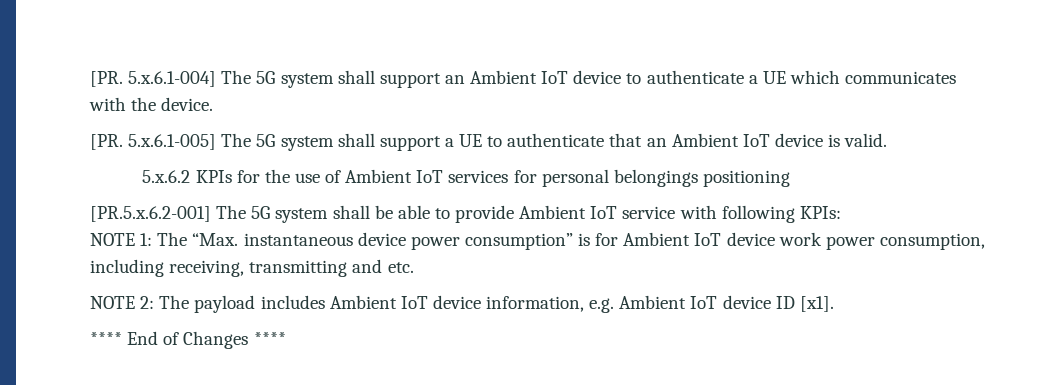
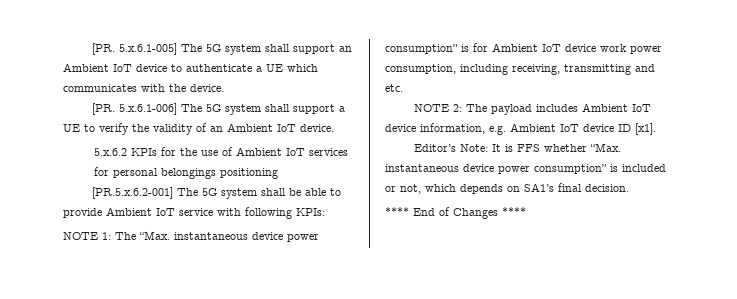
- [PR. 5.x.6.1-004] The 5G system shall support an Ambient IoT device to authenticate a UE which communicates with the device.
+ [PR. 5.x.6.1-005] The 5G system shall support an Ambient IoT device to authenticate a UE which communicates with the device.
- [PR. 5.x.6.1-005] The 5G system shall support a UE to authenticate that an Ambient IoT device is valid.
+ [PR. 5.x.6.1-006] The 5G system shall support a UE to verify the validity of an Ambient IoT device.
+ Editor’s Note: It is FFS whether “Max. instantaneous device power consumption” is included or not, which depends on SA1’s final decision.

